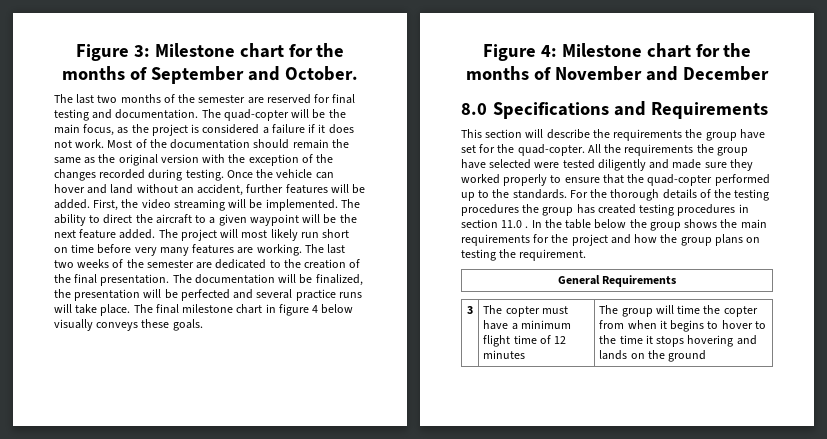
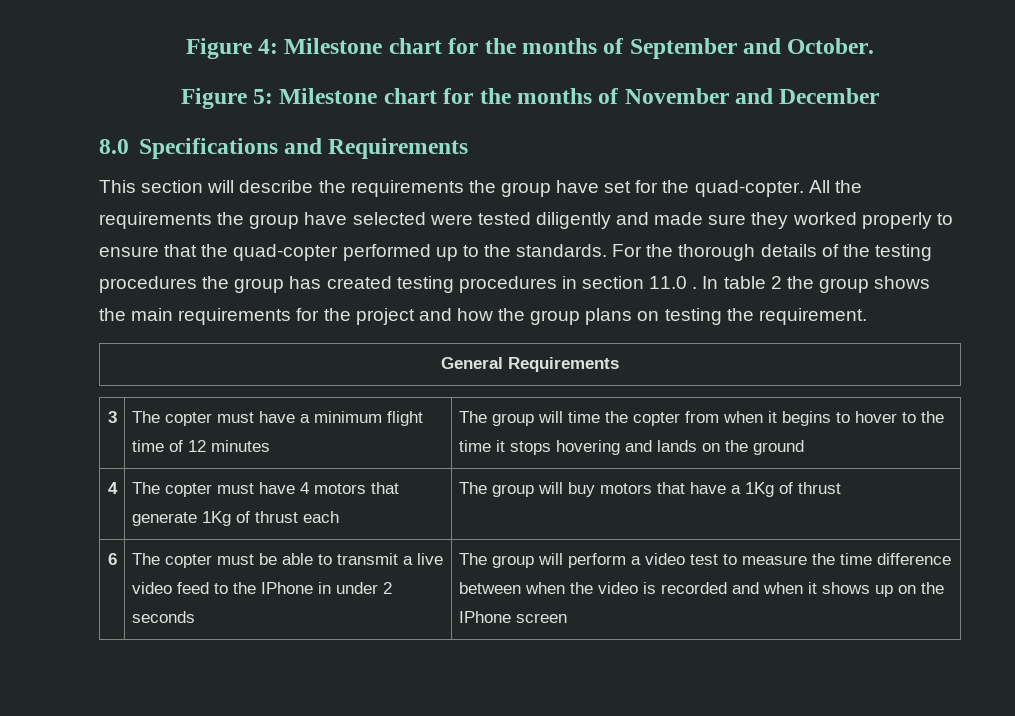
- Figure 3: Milestone chart for the months of September and October.
+ Figure 4: Milestone chart for the months of September and October.
- The last two months of the semester are reserved for final testing and documentation. The quad-copter will be the main focus, as the project is considered a failure if it does not work. Most of the documentation should remain the same as the original version with the exception of the changes recorded during testing. Once the vehicle can hover and land without an accident, further features will be added. First, the video streaming will be implemented. The ability to direct the aircraft to a given waypoint will be the next feature added. The project will most likely run short on time before very many features are working. The last two weeks of the semester are dedicated to the creation of the final presentation. The documentation will be finalized, the presentation will be perfected and several practice runs will take place. The final milestone chart in figure 4 below visually conveys these goals.
- Figure 4: Milestone chart for the months of November and December
+ Figure 5: Milestone chart for the months of November and December
- In the table below the group shows the main requirements for the project and how the group plans on testing the requirement.
+ In table 2 the group shows the main requirements for the project and how the group plans on testing the requirement.
+ 4 | The copter must have 4 motors that generate 1Kg of thrust each | The group will buy motors that have a 1Kg of thrust
+ 6 | The copter must be able to transmit a live video feed to the IPhone in under 2 seconds | The group will perform a video test to measure the time difference between when the video is recorded and when it shows up on the IPhone screen

